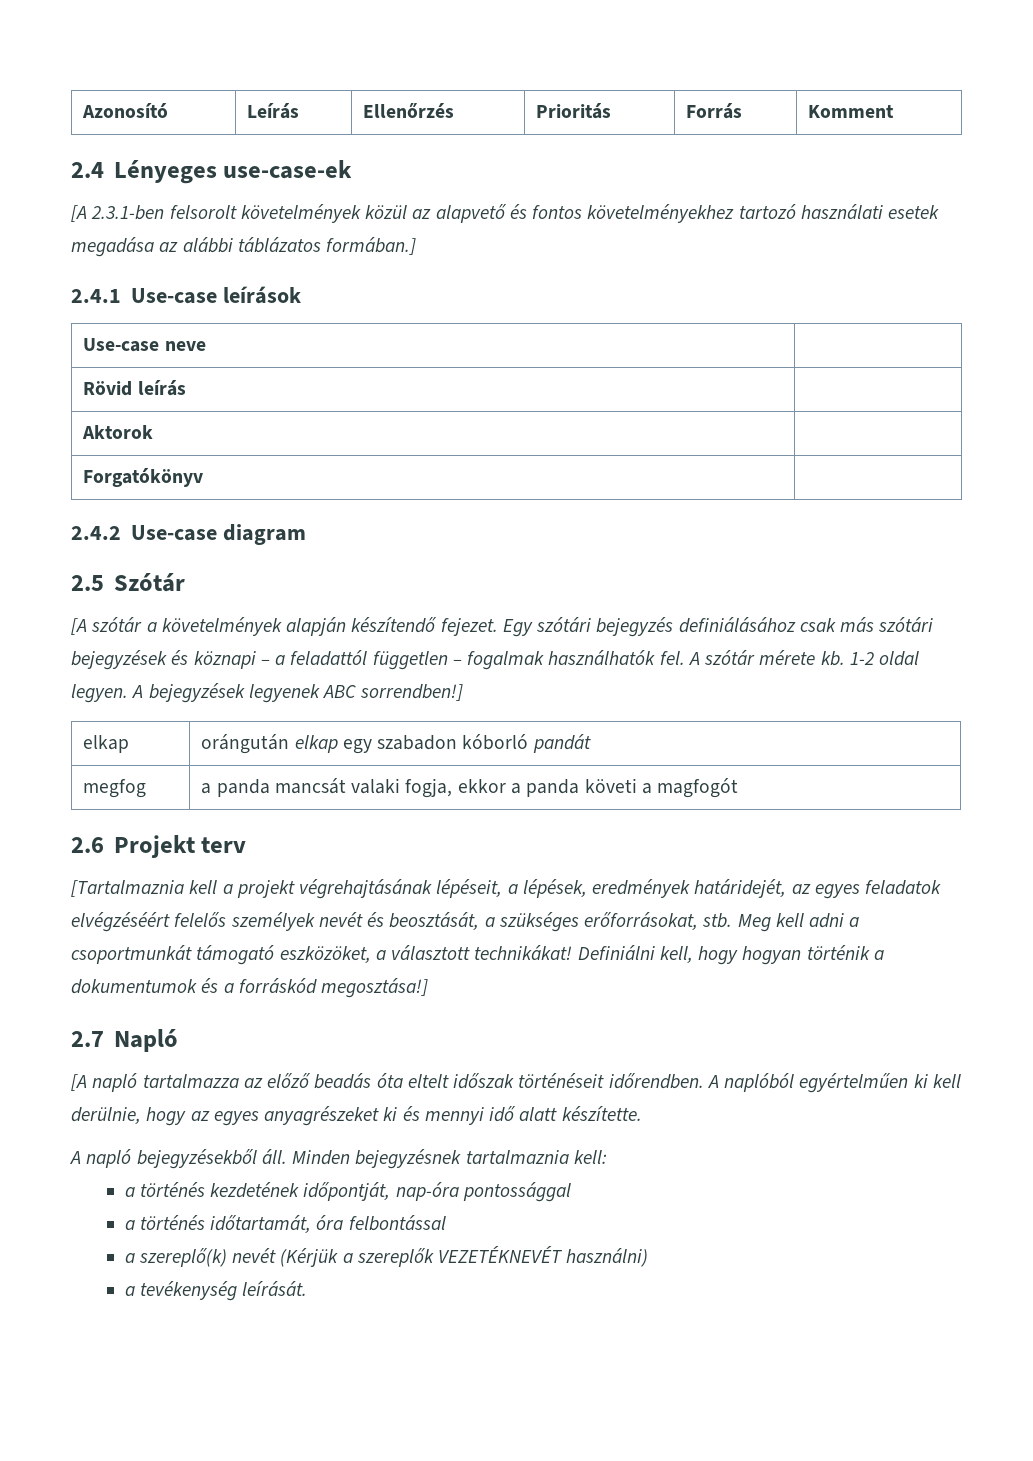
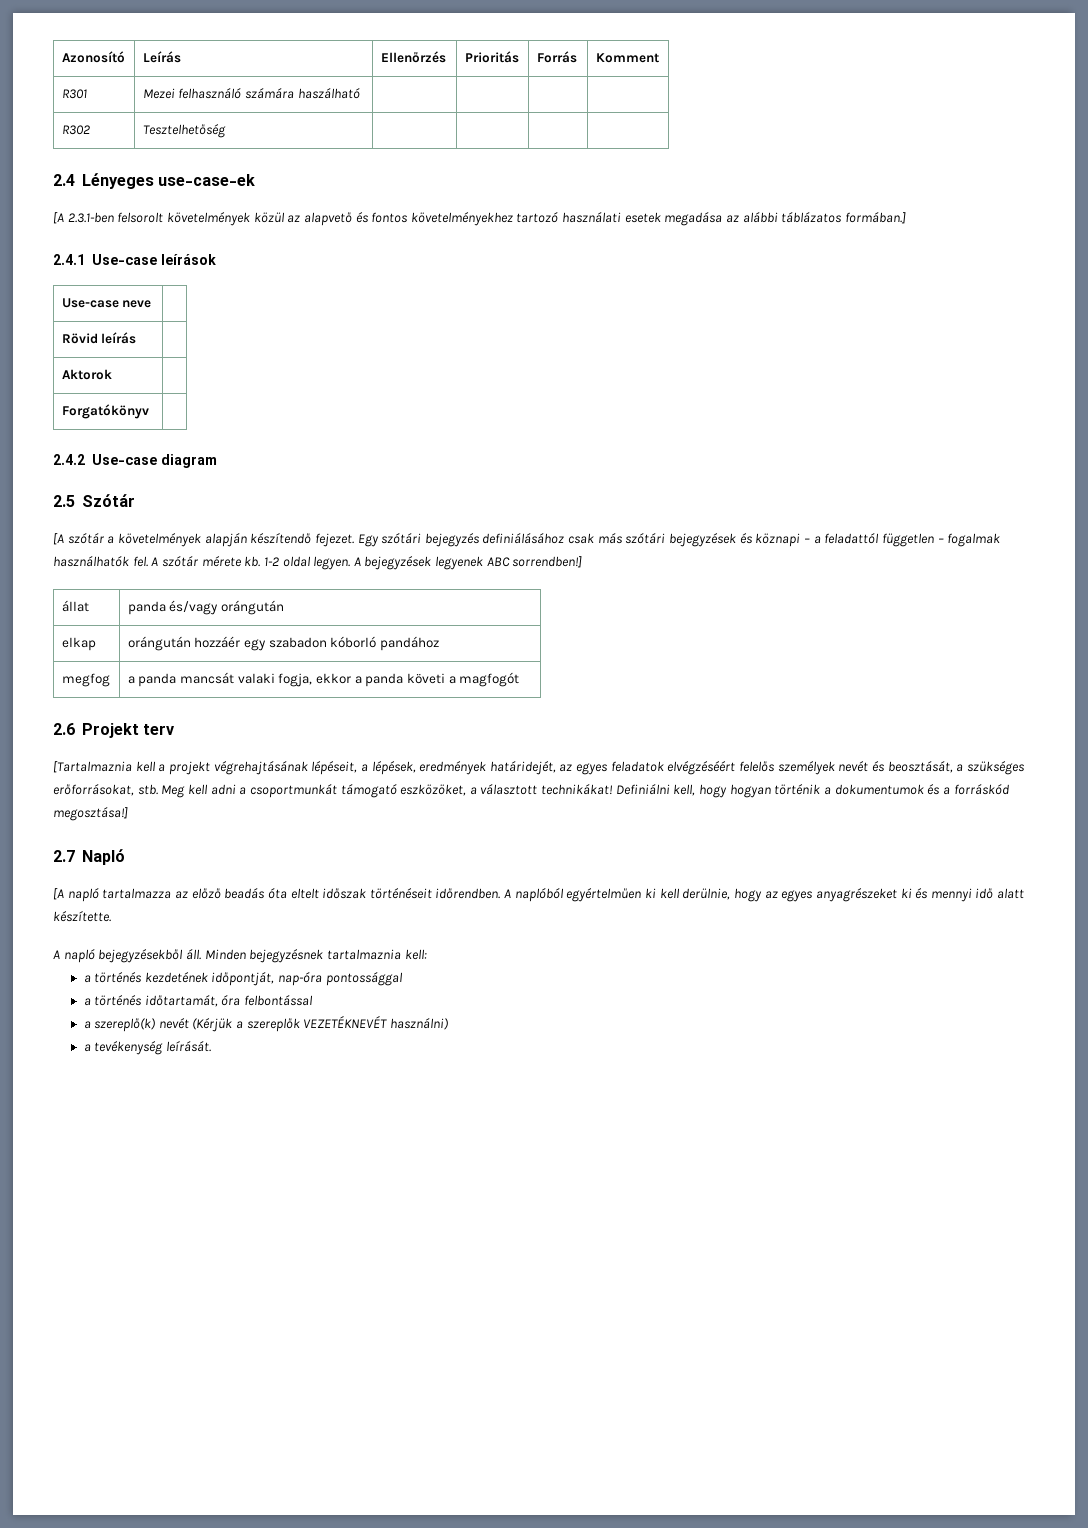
+ R301 | Mezei felhasználó számára haszálható | | | |
+ R302 | Tesztelhetőség | | | |
+ állat | panda és/vagy orángután
- elkap | orángután elkap egy szabadon kóborló pandát
+ elkap | orángután hozzáér egy szabadon kóborló pandához

